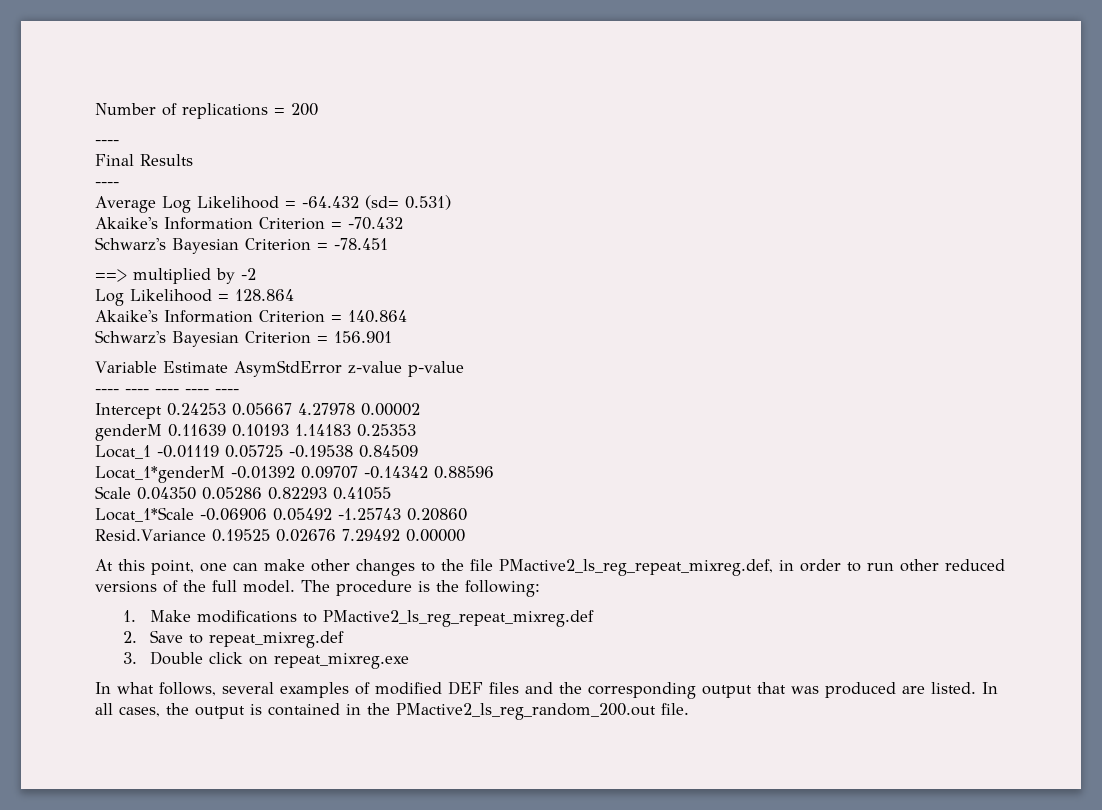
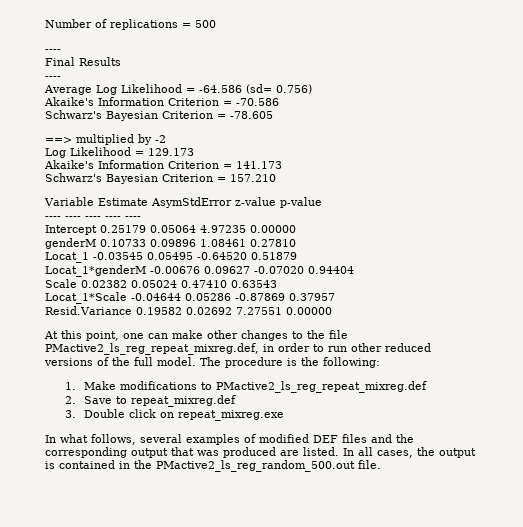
- Number of replications = 200
+ Number of replications = 500
- Average Log Likelihood = -64.432 (sd= 0.531)
- Akaike's Information Criterion = -70.432
- Schwarz's Bayesian Criterion = -78.451
+ Average Log Likelihood = -64.586 (sd= 0.756)
+ Akaike's Information Criterion = -70.586
+ Schwarz's Bayesian Criterion = -78.605
- Log Likelihood = 128.864
- Akaike's Information Criterion = 140.864
- Schwarz's Bayesian Criterion = 156.901
+ Log Likelihood = 129.173
+ Akaike's Information Criterion = 141.173
+ Schwarz's Bayesian Criterion = 157.210
- Intercept 0.24253 0.05667 4.27978 0.00002
- genderM 0.11639 0.10193 1.14183 0.25353
- Locat_1 -0.01119 0.05725 -0.19538 0.84509
- Locat_1*genderM -0.01392 0.09707 -0.14342 0.88596
- Scale 0.04350 0.05286 0.82293 0.41055
- Locat_1*Scale -0.06906 0.05492 -1.25743 0.20860
- Resid.Variance 0.19525 0.02676 7.29492 0.00000
+ Intercept 0.25179 0.05064 4.97235 0.00000
+ genderM 0.10733 0.09896 1.08461 0.27810
+ Locat_1 -0.03545 0.05495 -0.64520 0.51879
+ Locat_1*genderM -0.00676 0.09627 -0.07020 0.94404
+ Scale 0.02382 0.05024 0.47410 0.63543
+ Locat_1*Scale -0.04644 0.05286 -0.87869 0.37957
+ Resid.Variance 0.19582 0.02692 7.27551 0.00000
- In all cases, the output is contained in the PMactive2_ls_reg_random_200.out file.
+ In all cases, the output is contained in the PMactive2_ls_reg_random_500.out file.

